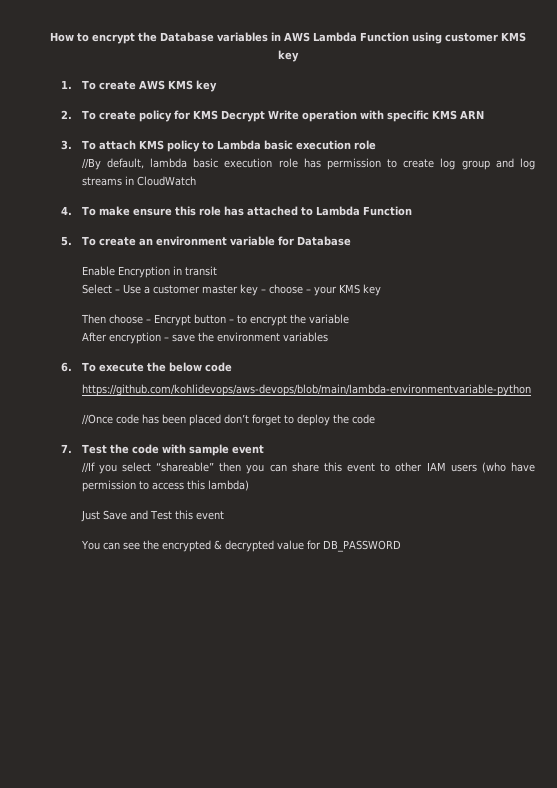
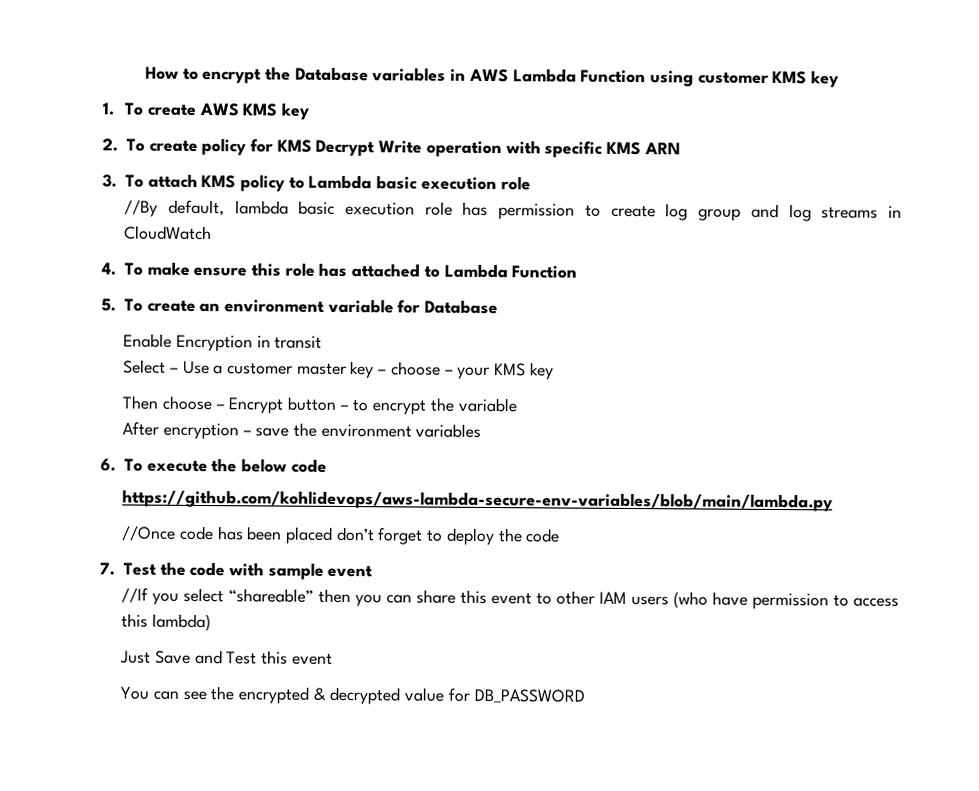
- https://github.com/kohlidevops/aws-devops/blob/main/lambda-environmentvariable-python
+ https://github.com/kohlidevops/aws-lambda-secure-env-variables/blob/main/lambda.py

